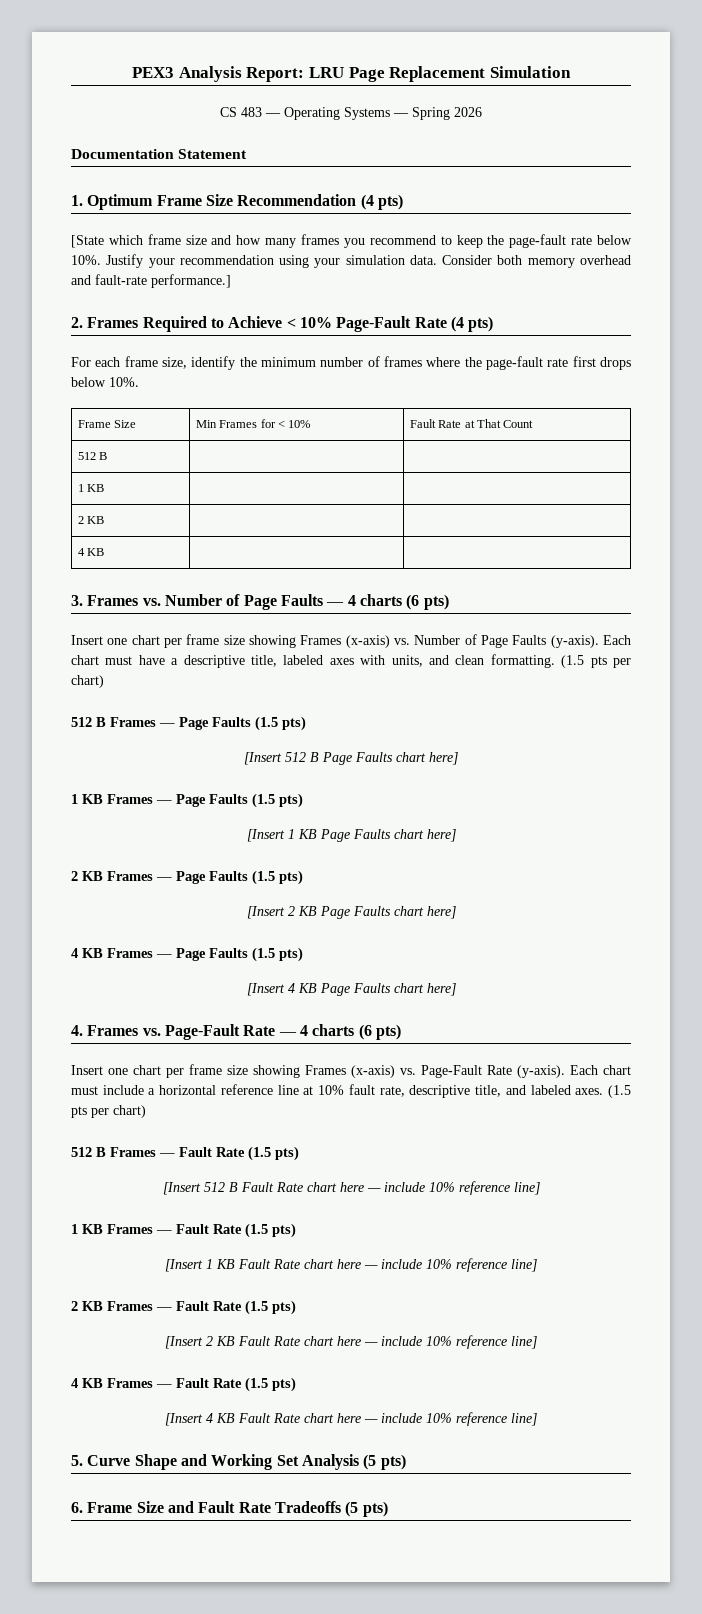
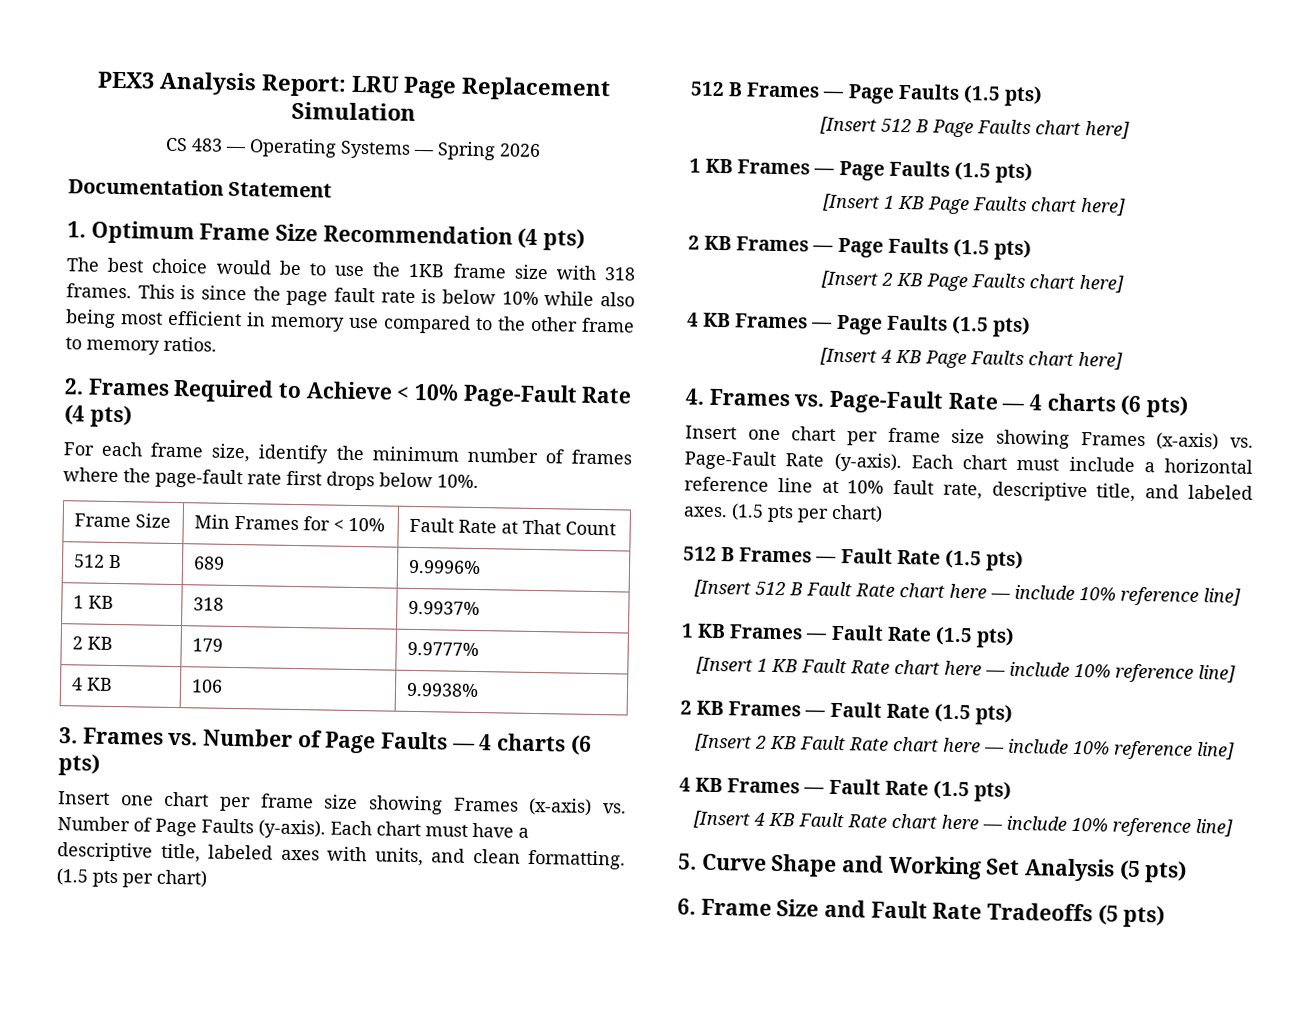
- [State which frame size and how many frames you recommend to keep the page-fault rate below 10%. Justify your recommendation using your simulation data. Consider both memory overhead and fault-rate performance.]
+ The best choice would be to use the 1KB frame size with 318 frames. This is since the page fault rate is below 10% while also being most efficient in memory use compared to the other frame to memory ratios.
- 512 B | |
+ 512 B | 689 | 9.9996%
- 1 KB | |
+ 1 KB | 318 | 9.9937%
- 2 KB | |
+ 2 KB | 179 | 9.9777%
- 4 KB | |
+ 4 KB | 106 | 9.9938%

